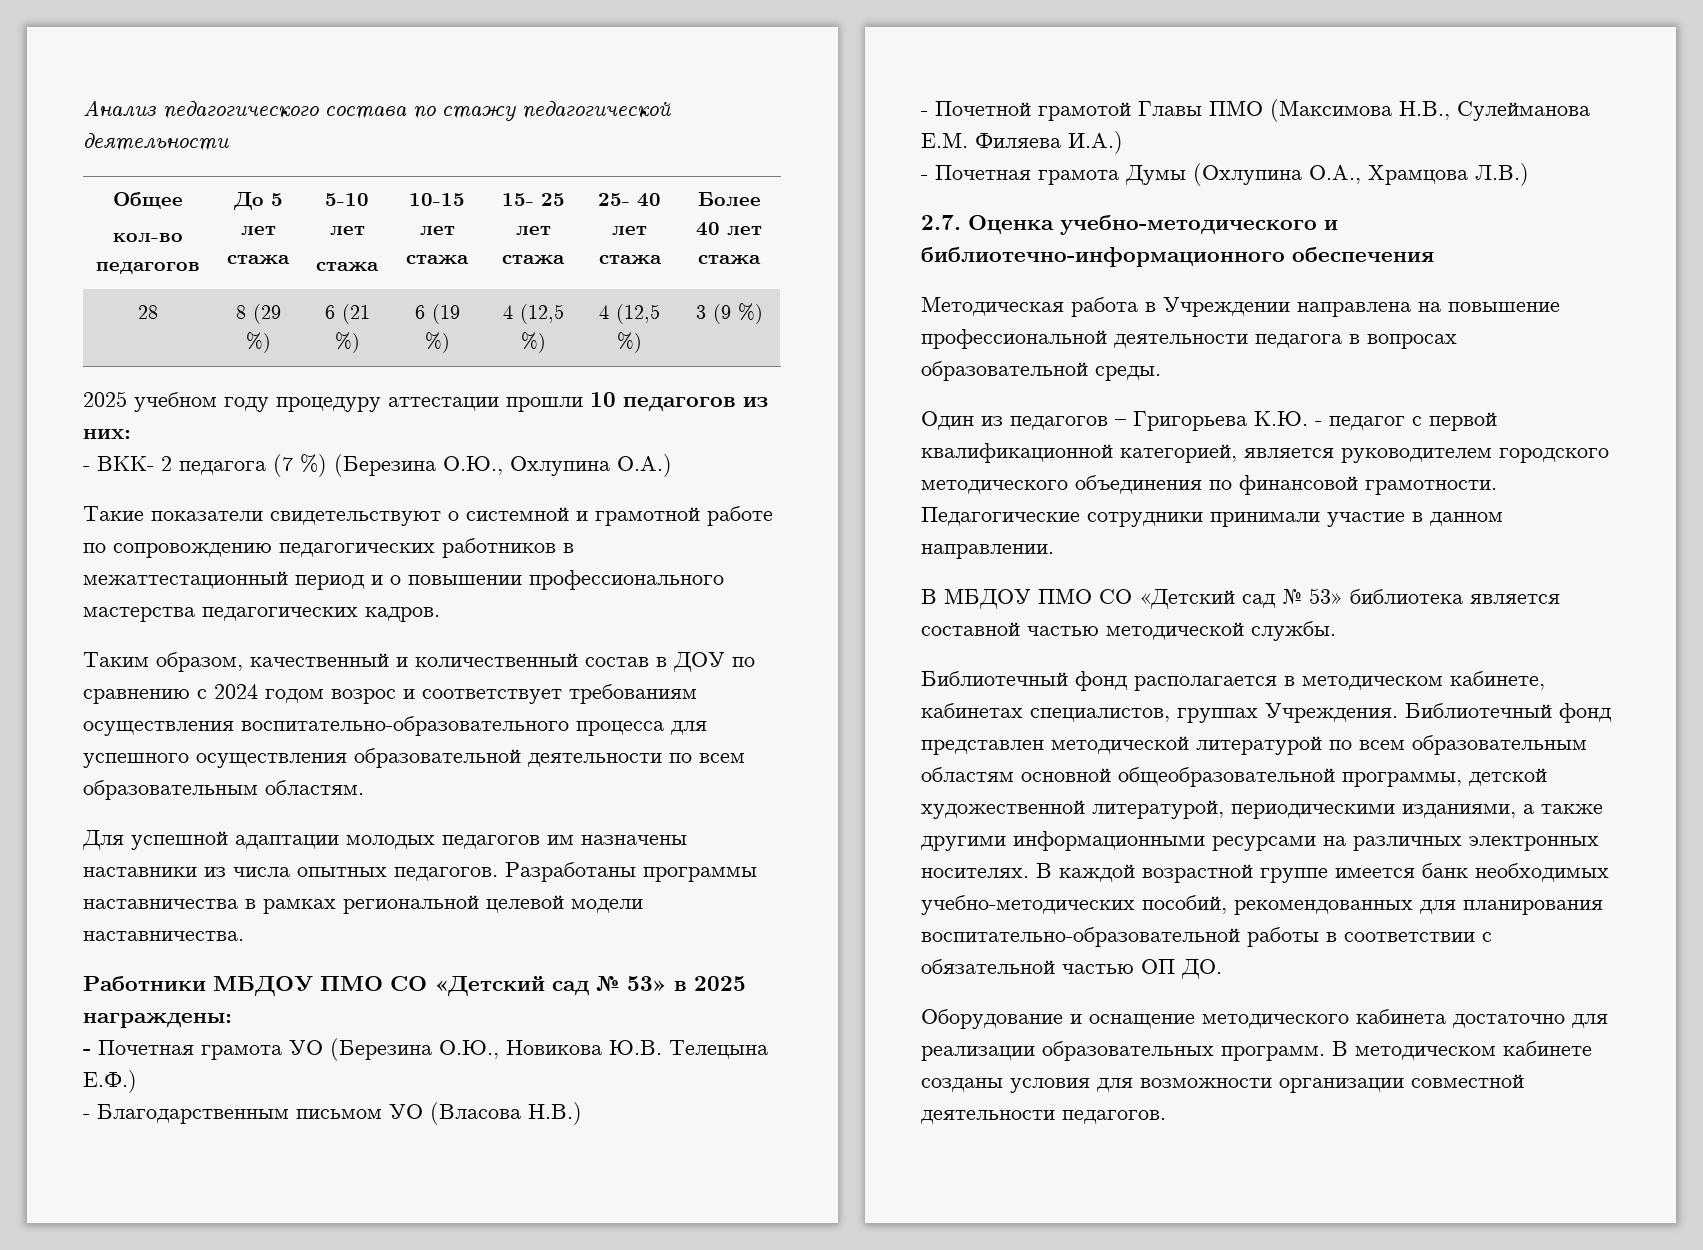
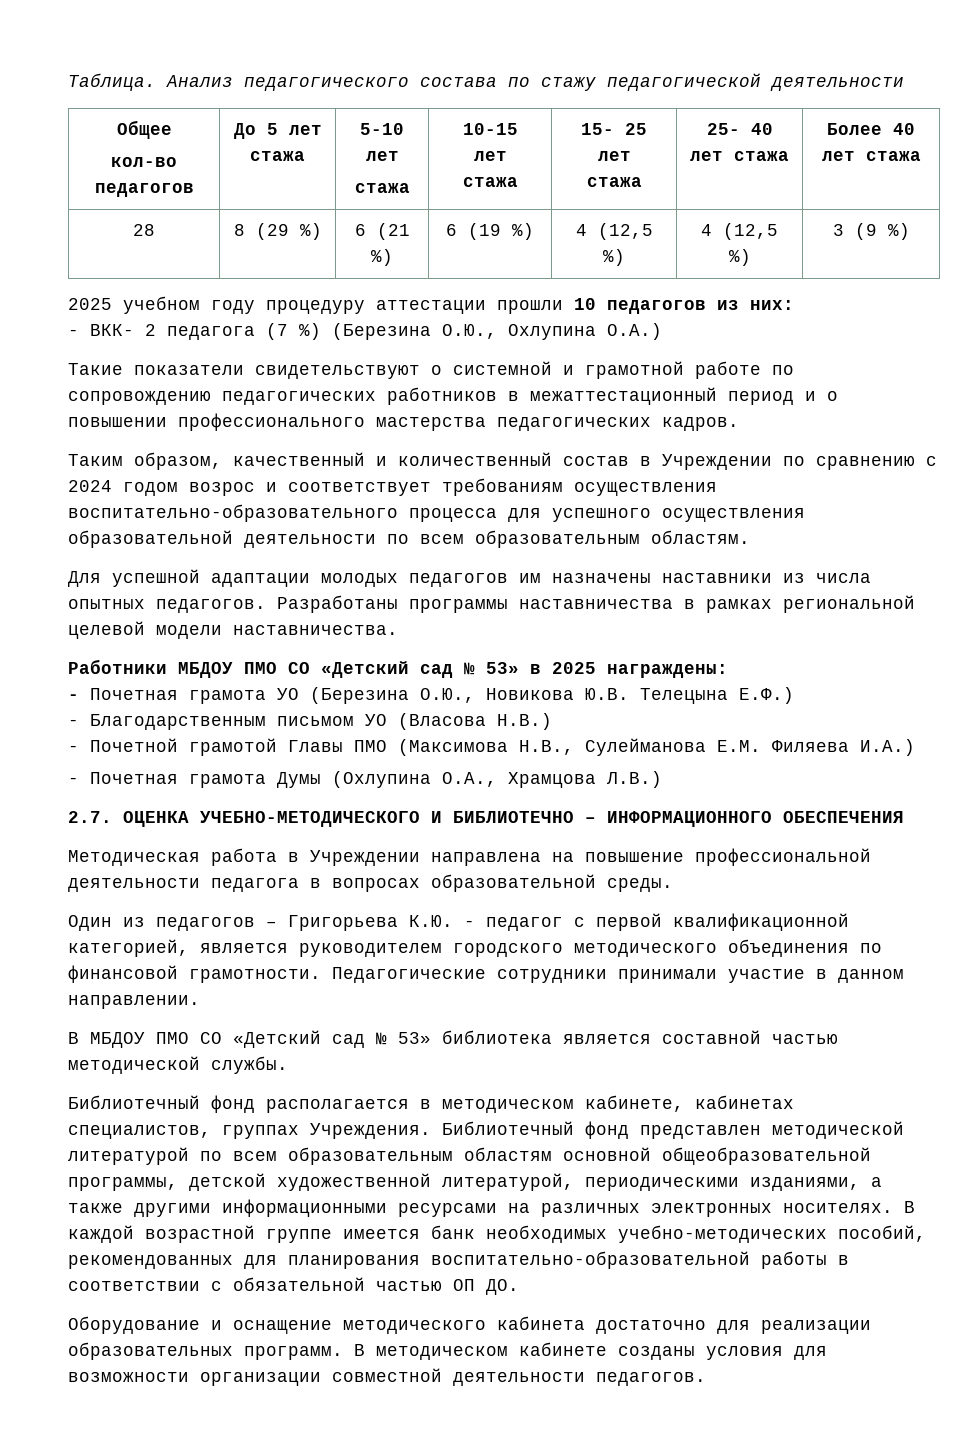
+ Таблица.
- Таким образом, качественный и количественный состав в ДОУ по сравнению с 2024 годом возрос и соответствует требованиям осуществления воспитательно-образовательного процесса для успешного осуществления образовательной деятельности по всем образовательным областям.
+ Таким образом, качественный и количественный состав в Учреждении по сравнению с 2024 годом возрос и соответствует требованиям осуществления воспитательно-образовательного процесса для успешного осуществления образовательной деятельности по всем образовательным областям.
- 2.7. Оценка учебно-методического и библиотечно-информационного обеспечения
+ 2.7. ОЦЕНКА УЧЕБНО-МЕТОДИЧЕСКОГО И БИБЛИОТЕЧНО – ИНФОРМАЦИОННОГО ОБЕСПЕЧЕНИЯ

